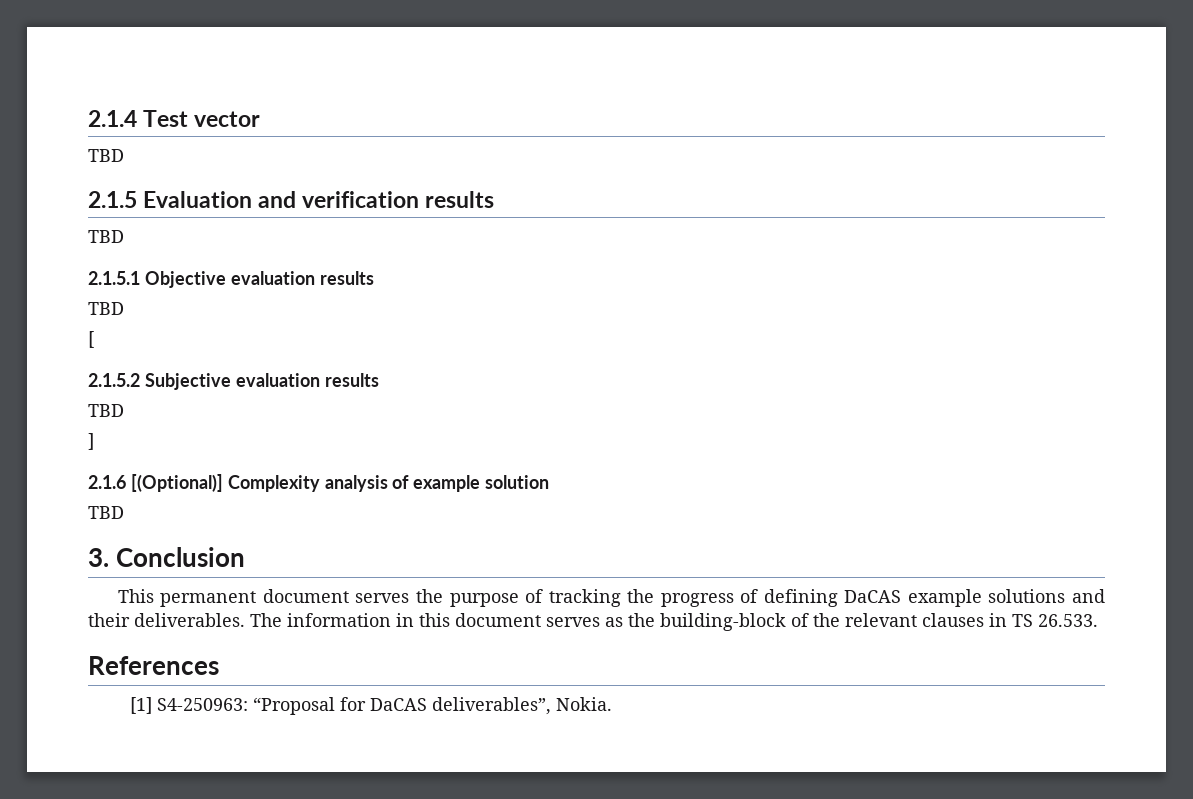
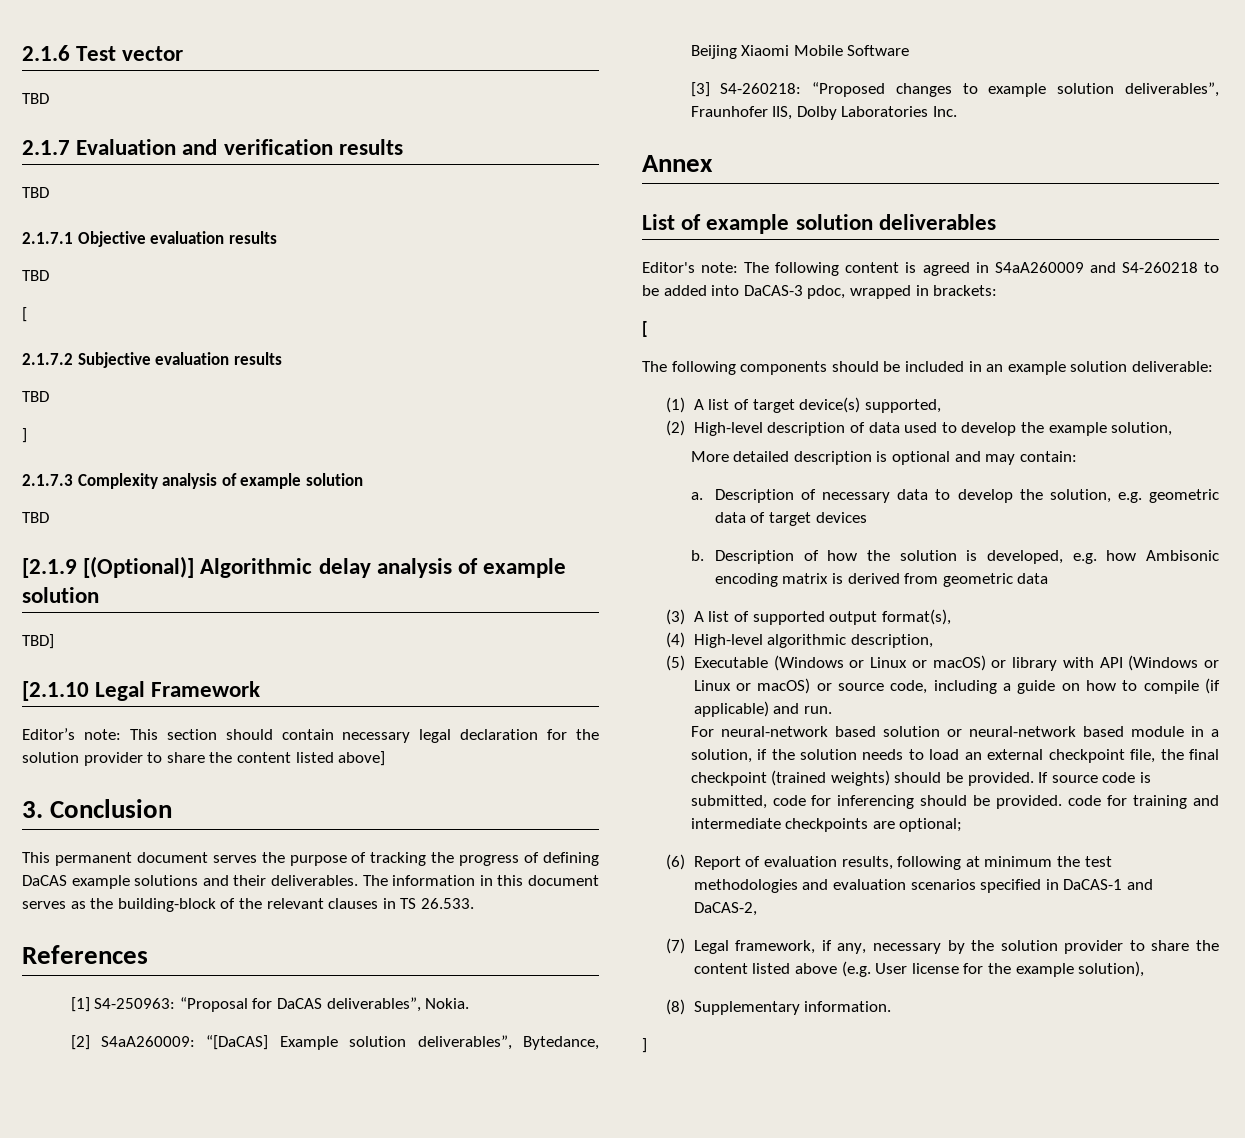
- 2.1.4 Test vector
+ 2.1.6 Test vector
- 2.1.5 Evaluation and verification results
+ 2.1.7 Evaluation and verification results
- 2.1.5.1 Objective evaluation results
+ 2.1.7.1 Objective evaluation results
- 2.1.5.2 Subjective evaluation results
+ 2.1.7.2 Subjective evaluation results
- 2.1.6 [(Optional)] Complexity analysis of example solution
+ 2.1.7.3 Complexity analysis of example solution
+ [2.1.9 [(Optional)] Algorithmic delay analysis of example solution
+ TBD]
+ [2.1.10 Legal Framework
+ Editor’s note: This section should contain necessary legal declaration for the solution provider to share the content listed above]
+ [2] S4aA260009: “[DaCAS] Example solution deliverables”, Bytedance, Beijing Xiaomi Mobile Software
+ [3] S4-260218: “Proposed changes to example solution deliverables”, Fraunhofer IIS, Dolby Laboratories Inc.
+ Annex
+ List of example solution deliverables
+ Editor's note: The following content is agreed in S4aA260009 and S4-260218 to be added into DaCAS-3 pdoc, wrapped in brackets:
+ [
+ The following components should be included in an example solution deliverable:
+ (1) A list of target device(s) supported,
+ (2) High-level description of data used to develop the example solution,
+ More detailed description is optional and may contain:
+ a. Description of necessary data to develop the solution, e.g. geometric data of target devices
+ b. Description of how the solution is developed, e.g. how Ambisonic encoding matrix is derived from geometric data
+ (3) A list of supported output format(s),
+ (4) High-level algorithmic description,
+ (5) Executable (Windows or Linux or macOS) or library with API (Windows or Linux or macOS) or source code, including a guide on how to compile (if applicable) and run.
+ For neural-network based solution or neural-network based module in a solution, if the solution needs to load an external checkpoint file, the final checkpoint (trained weights) should be provided. If source code is submitted, code for inferencing should be provided. code for training and intermediate checkpoints are optional;
+ (6) Report of evaluation results, following at minimum the test methodologies and evaluation scenarios specified in DaCAS-1 and DaCAS-2,
+ (7) Legal framework, if any, necessary by the solution provider to share the content listed above (e.g. User license for the example solution),
+ (8) Supplementary information.
+ ]

